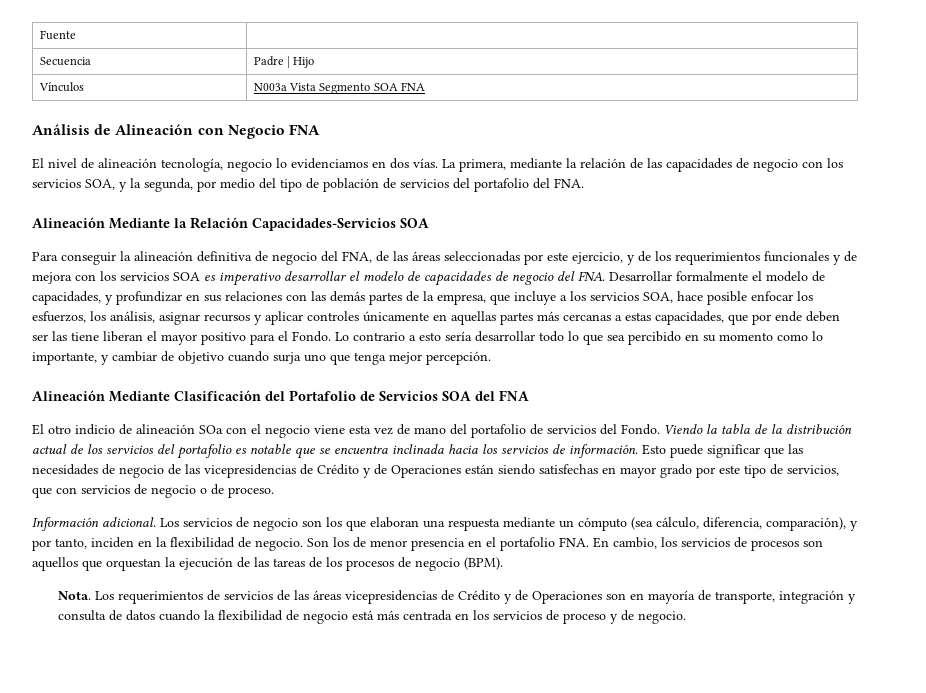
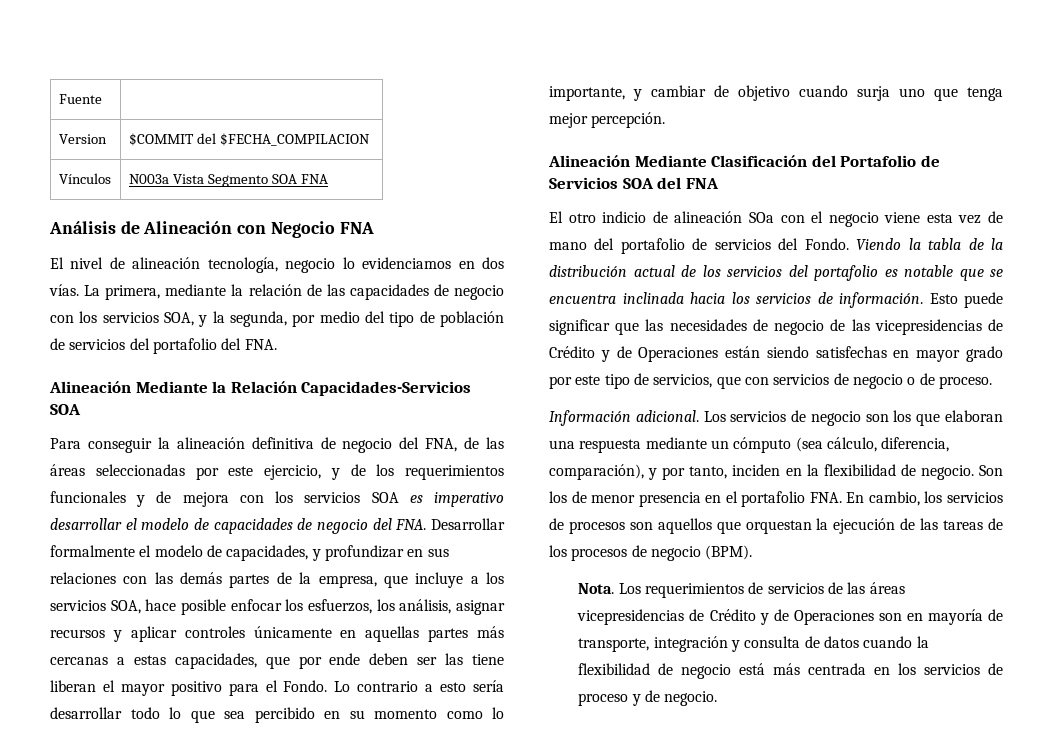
- Secuencia | Padre | Hijo
+ Version | $COMMIT del $FECHA_COMPILACION

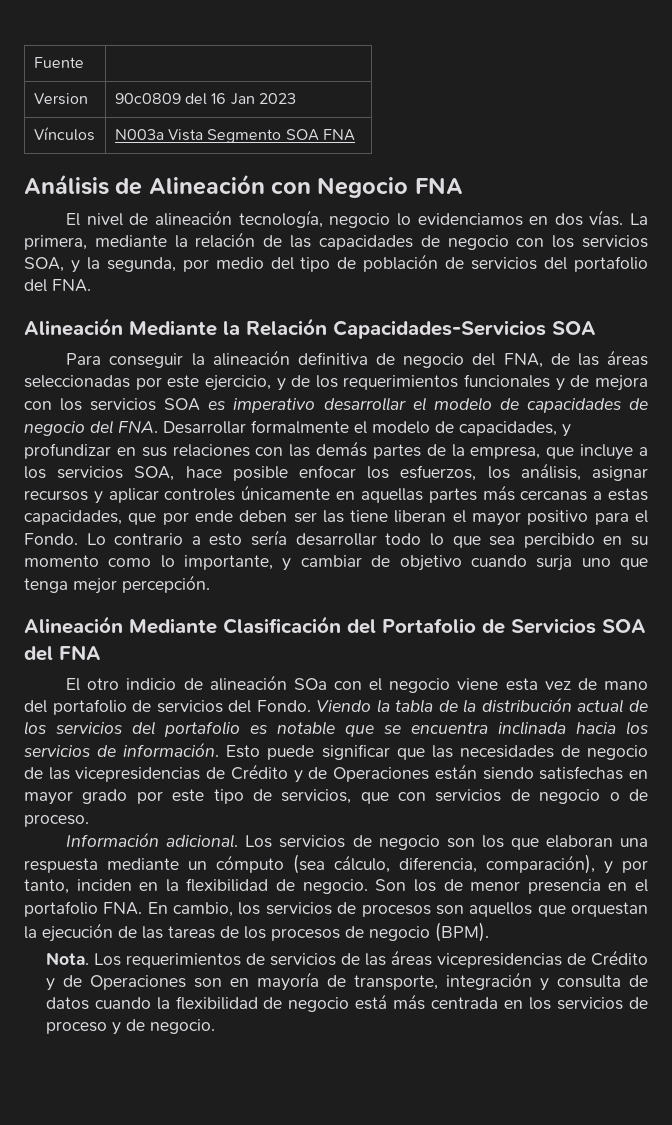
- Version | $COMMIT del $FECHA_COMPILACION
+ Version | 90c0809 del 16 Jan 2023

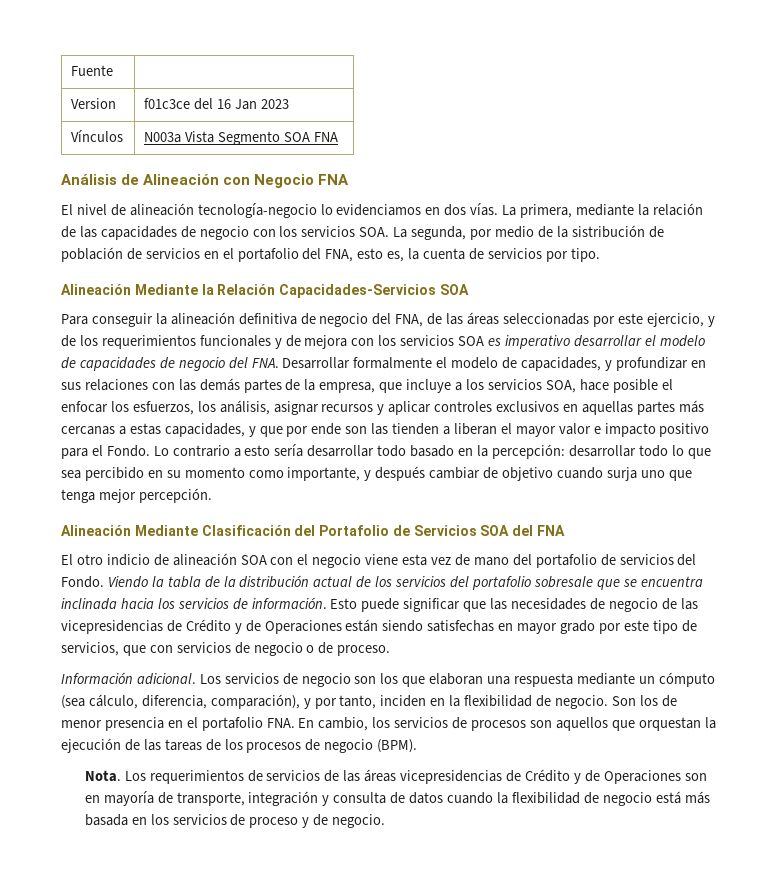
- Version | 90c0809 del 16 Jan 2023
+ Version | f01c3ce del 16 Jan 2023
- El nivel de alineación tecnología, negocio lo evidenciamos en dos vías.
+ El nivel de alineación tecnología-negocio lo evidenciamos en dos vías.
- La primera, mediante la relación de las capacidades de negocio con los servicios SOA, y la segunda, por medio del tipo de población de servicios del portafolio del FNA.
+ La primera, mediante la relación de las capacidades de negocio con los servicios SOA. La segunda, por medio de la sistribución de población de servicios en el portafolio del FNA, esto es, la cuenta de servicios por tipo.
- Para conseguir la alineación definitiva de negocio del FNA, de las áreas seleccionadas por este ejercicio, y de los requerimientos funcionales y de mejora con los servicios SOA es imperativo desarrollar el modelo de capacidades de negocio del FNA. Desarrollar formalmente el modelo de capacidades, y profundizar en sus relaciones con las demás partes de la empresa, que incluye a los servicios SOA, hace posible enfocar los esfuerzos, los análisis, asignar recursos y aplicar controles únicamente en aquellas partes más cercanas a estas capacidades, que por ende deben ser las tiene liberan el mayor positivo para el Fondo.
+ Para conseguir la alineación definitiva de negocio del FNA, de las áreas seleccionadas por este ejercicio, y de los requerimientos funcionales y de mejora con los servicios SOA es imperativo desarrollar el modelo de capacidades de negocio del FNA. Desarrollar formalmente el modelo de capacidades, y profundizar en sus relaciones con las demás partes de la empresa, que incluye a los servicios SOA, hace posible el enfocar los esfuerzos, los análisis, asignar recursos y aplicar controles exclusivos en aquellas partes más cercanas a estas capacidades, y que por ende son las tienden a liberan el mayor valor e impacto positivo para el Fondo.
- Lo contrario a esto sería desarrollar todo lo que sea percibido en su momento como lo importante, y cambiar de objetivo cuando surja uno que tenga mejor percepción.
+ Lo contrario a esto sería desarrollar todo basado en la percepción: desarrollar todo lo que sea percibido en su momento como importante, y después cambiar de objetivo cuando surja uno que tenga mejor percepción.
- El otro indicio de alineación SOa con el negocio viene esta vez de mano del portafolio de servicios del Fondo.
+ El otro indicio de alineación SOA con el negocio viene esta vez de mano del portafolio de servicios del Fondo.
- Viendo la tabla de la distribución actual de los servicios del portafolio es notable que se encuentra inclinada hacia los servicios de información.
+ Viendo la tabla de la distribución actual de los servicios del portafolio sobresale que se encuentra inclinada hacia los servicios de información.
- Los requerimientos de servicios de las áreas vicepresidencias de Crédito y de Operaciones son en mayoría de transporte, integración y consulta de datos cuando la flexibilidad de negocio está más centrada en los servicios de proceso y de negocio.
+ Los requerimientos de servicios de las áreas vicepresidencias de Crédito y de Operaciones son en mayoría de transporte, integración y consulta de datos cuando la flexibilidad de negocio está más basada en los servicios de proceso y de negocio.

